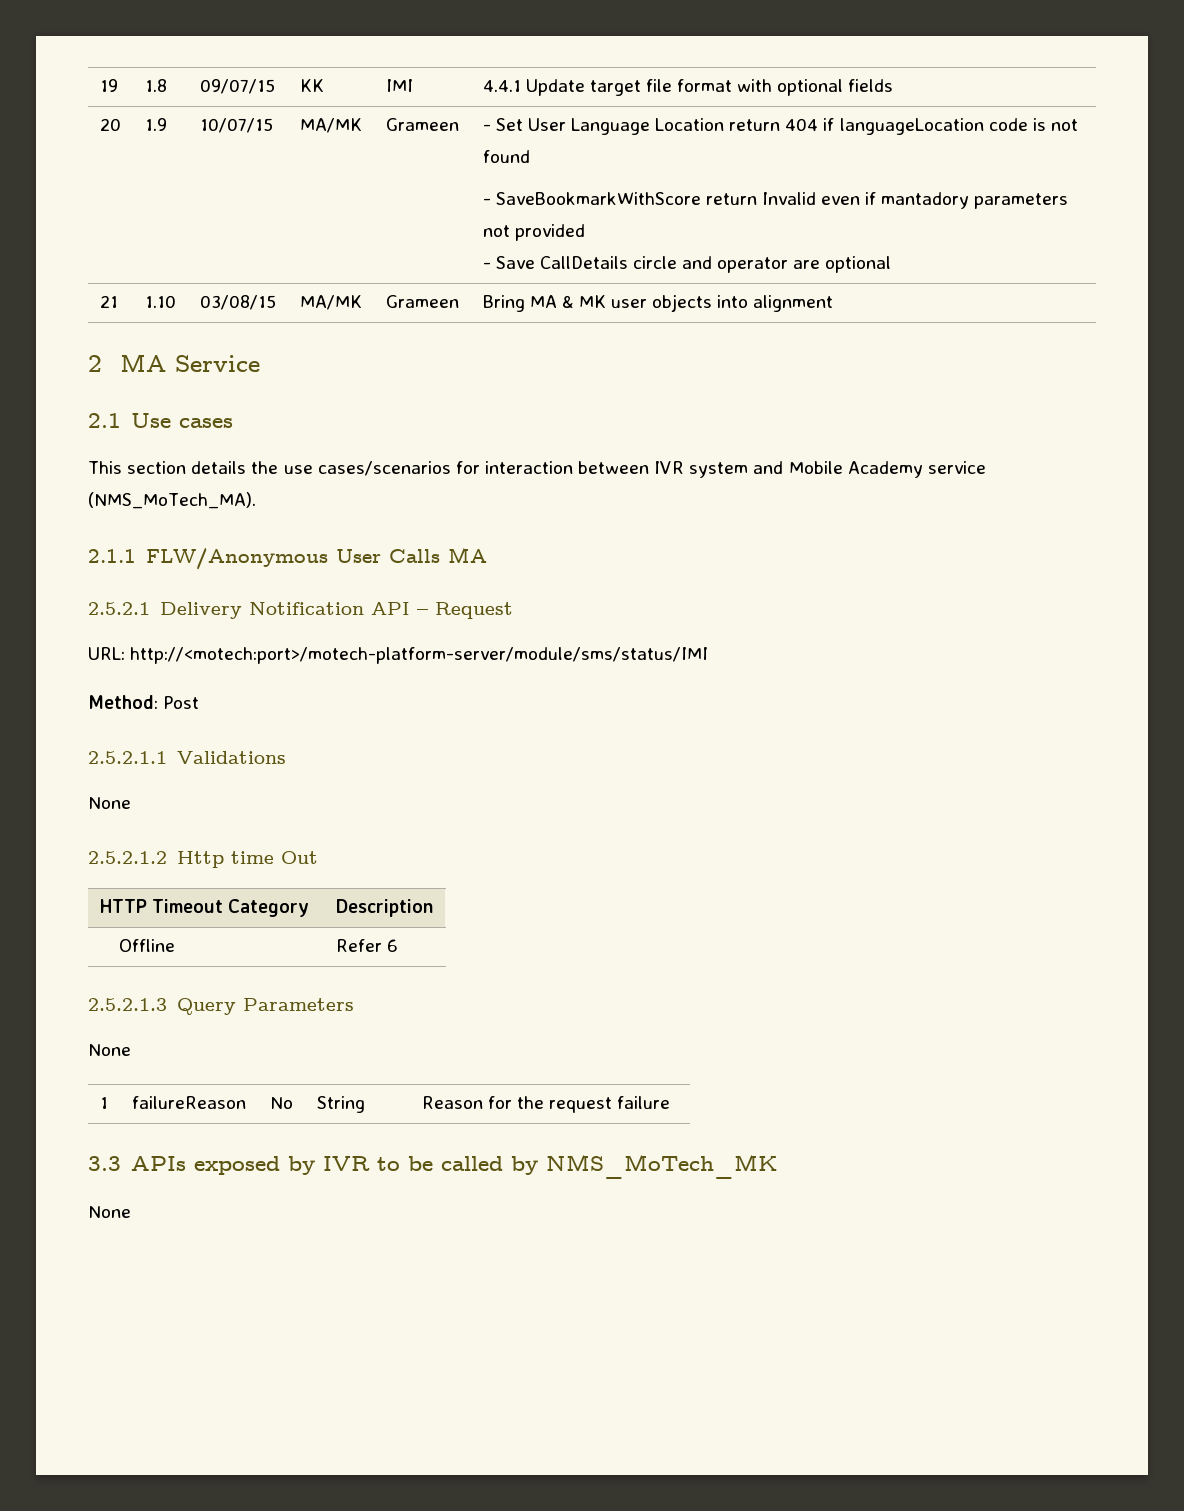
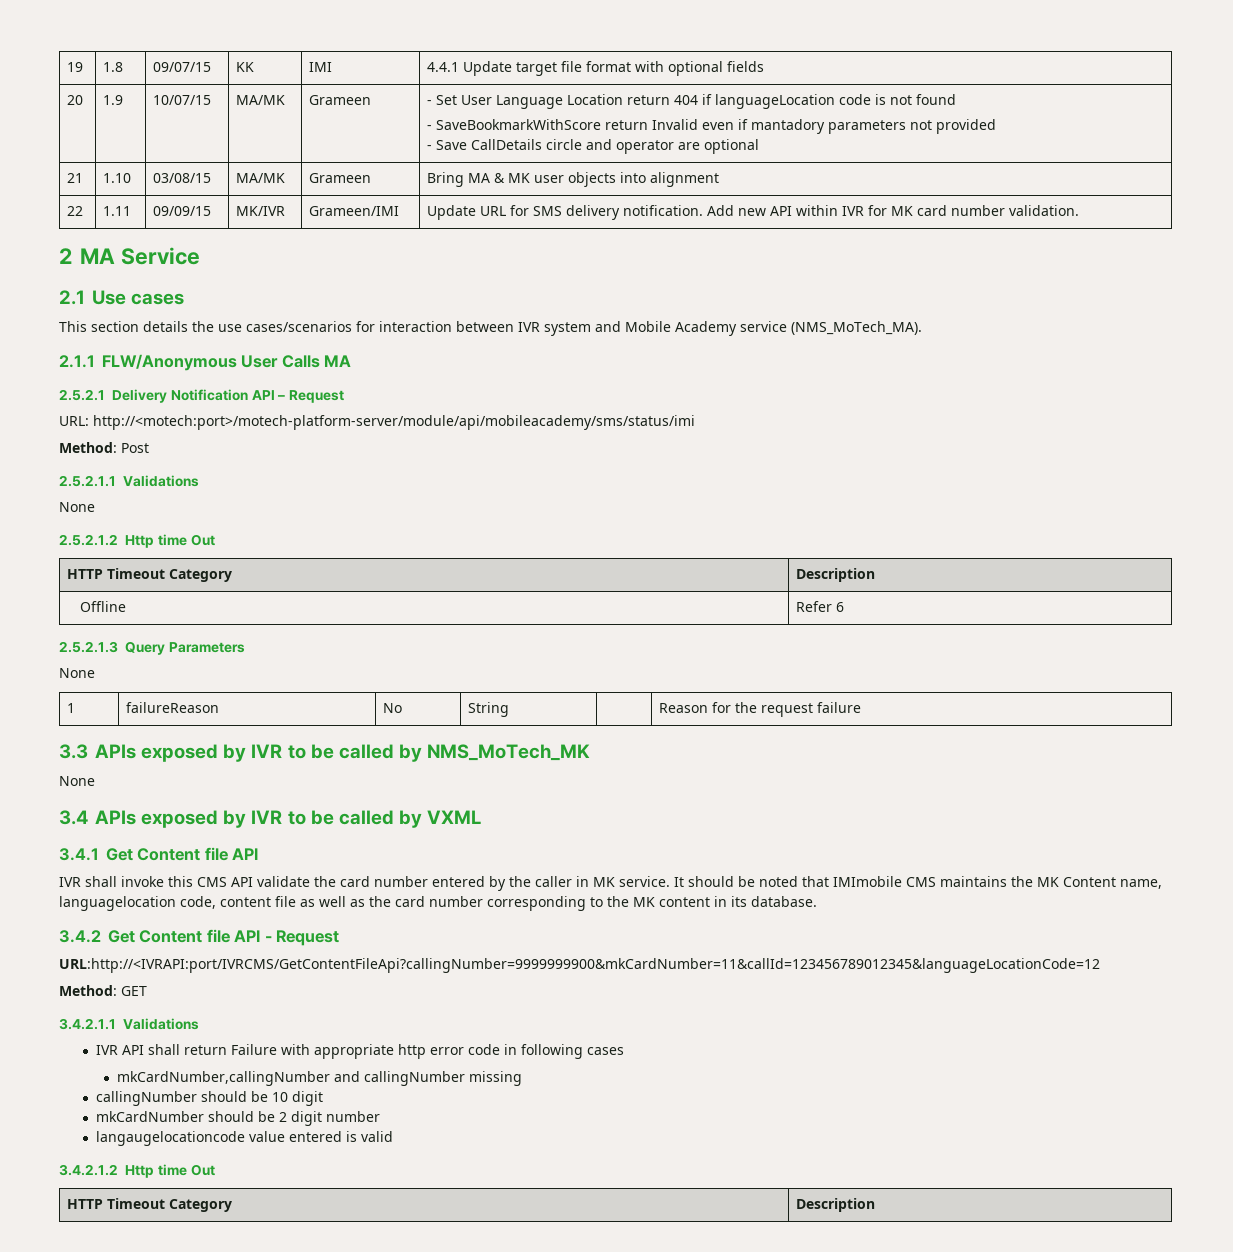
+ 22 | 1.11 | 09/09/15 | MK/IVR | Grameen/IMI | Update URL for SMS delivery notification. Add new API within IVR for MK card number validation.
- URL: http://<motech:port>/motech-platform-server/module/sms/status/IMI
+ URL: http://<motech:port>/motech-platform-server/module/api/mobileacademy/sms/status/imi
+ 3.4 APIs exposed by IVR to be called by VXML
+ 3.4.1 Get Content file API
+ IVR shall invoke this CMS API validate the card number entered by the caller in MK service. It should be noted that IMImobile CMS maintains the MK Content name, languagelocation code, content file as well as the card number corresponding to the MK content in its database.
+ 3.4.2 Get Content file API - Request
+ URL:http://<IVRAPI:port/IVRCMS/GetContentFileApi?callingNumber=9999999900&mkCardNumber=11&callId=123456789012345&languageLocationCode=12
+ Method: GET
+ 3.4.2.1.1 Validations
+ IVR API shall return Failure with appropriate http error code in following cases
+ mkCardNumber,callingNumber and callingNumber missing
+ callingNumber should be 10 digit
+ mkCardNumber should be 2 digit number
+ langaugelocationcode value entered is valid
+ 3.4.2.1.2 Http time Out
+ HTTP Timeout Category | Description

